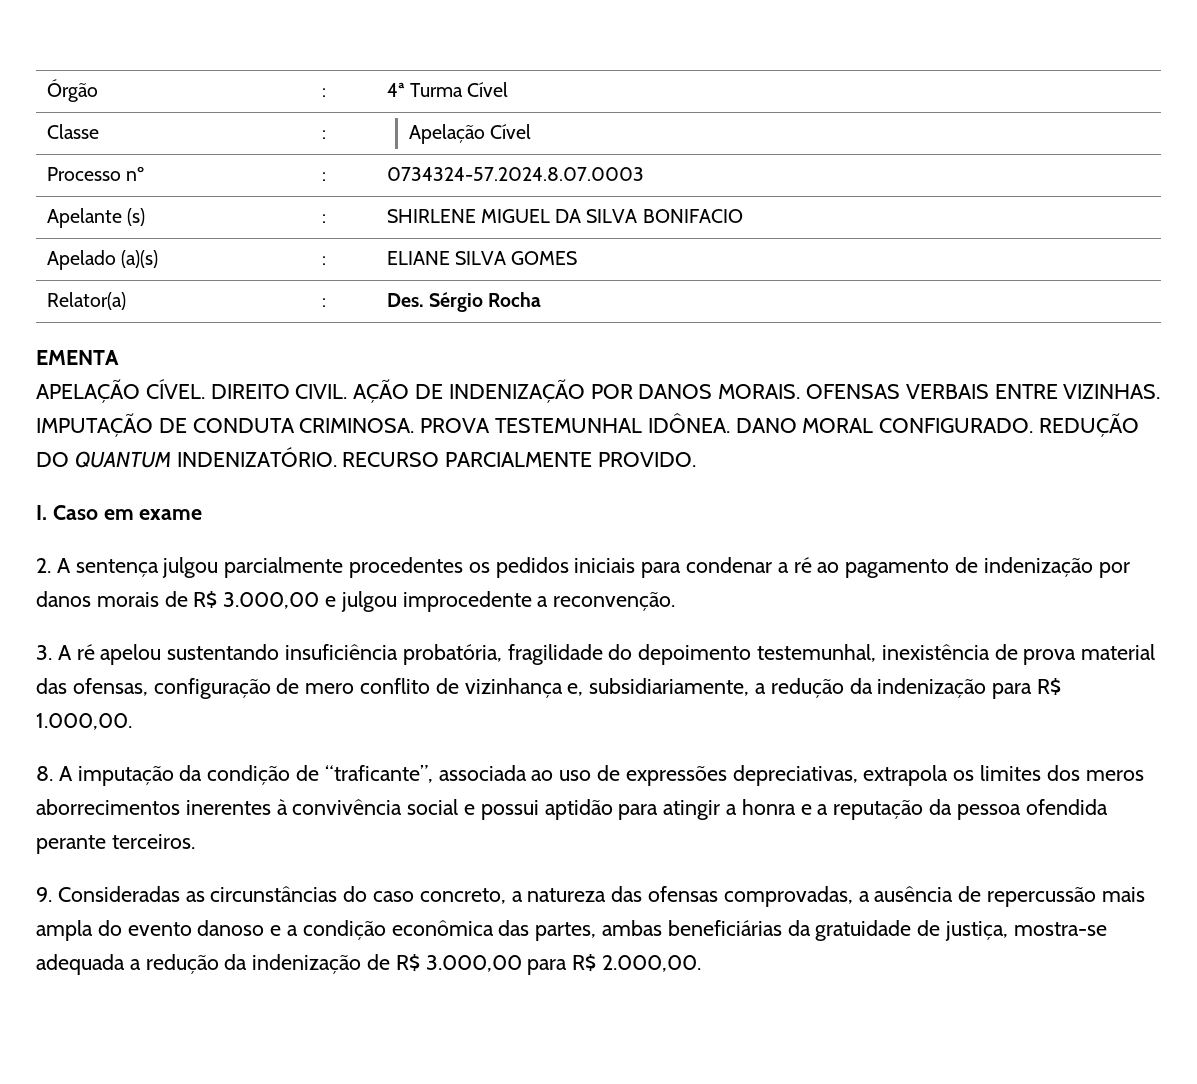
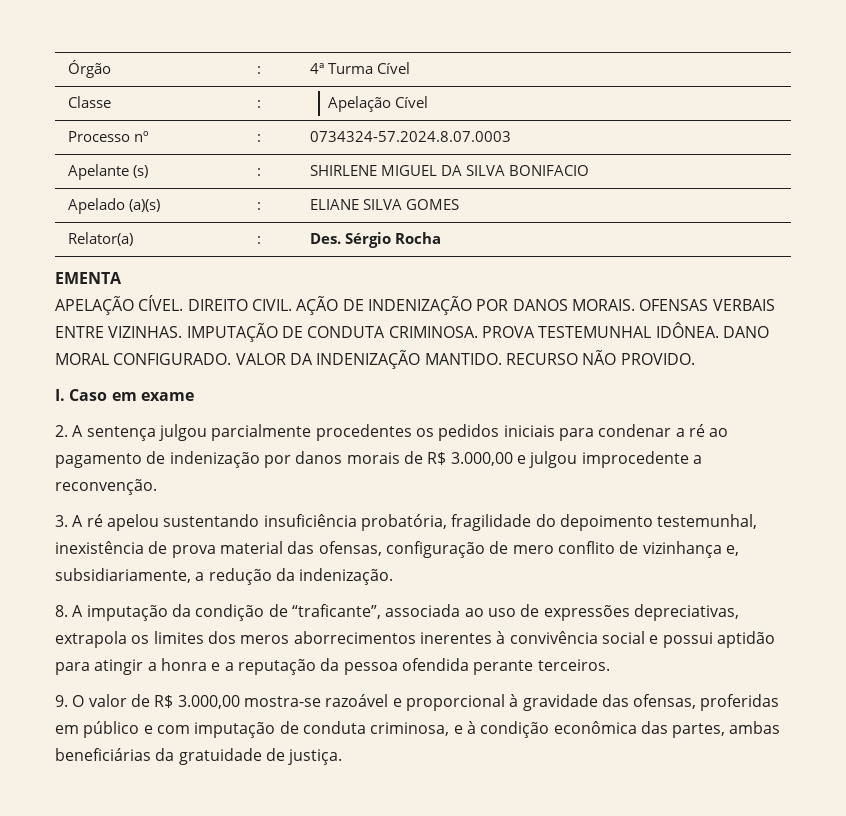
- REDUÇÃO DO QUANTUM INDENIZATÓRIO. RECURSO PARCIALMENTE PROVIDO.
+ VALOR DA INDENIZAÇÃO MANTIDO. RECURSO NÃO PROVIDO.
- 3. A ré apelou sustentando insuficiência probatória, fragilidade do depoimento testemunhal, inexistência de prova material das ofensas, configuração de mero conflito de vizinhança e, subsidiariamente, a redução da indenização para R$ 1.000,00.
+ 3. A ré apelou sustentando insuficiência probatória, fragilidade do depoimento testemunhal, inexistência de prova material das ofensas, configuração de mero conflito de vizinhança e, subsidiariamente, a redução da indenização.
- 9. Consideradas as circunstâncias do caso concreto, a natureza das ofensas comprovadas, a ausência de repercussão mais ampla do evento danoso e a condição econômica das partes, ambas beneficiárias da gratuidade de justiça, mostra-se adequada a redução da indenização de R$ 3.000,00 para R$ 2.000,00.
+ 9. O valor de R$ 3.000,00 mostra-se razoável e proporcional à gravidade das ofensas, proferidas em público e com imputação de conduta criminosa, e à condição econômica das partes, ambas beneficiárias da gratuidade de justiça.

